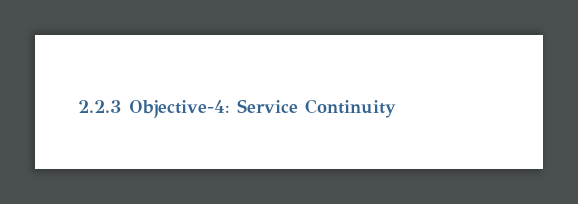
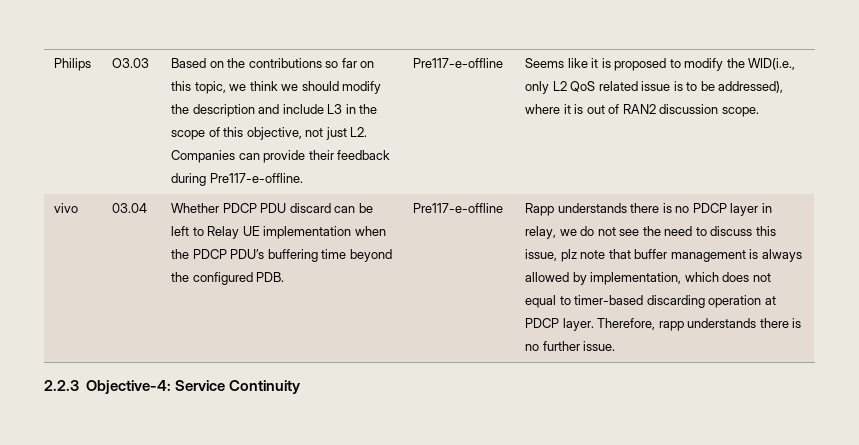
+ Philips | O3.03 | Based on the contributions so far on this topic, we think we should modify the description and include L3 in the scope of this objective, not just L2. Companies can provide their feedback during Pre117-e-offline. | Pre117-e-offline | Seems like it is proposed to modify the WID(i.e., only L2 QoS related issue is to be addressed), where it is out of RAN2 discussion scope.
+ vivo | 03.04 | Whether PDCP PDU discard can be left to Relay UE implementation when the PDCP PDU’s buffering time beyond the configured PDB. | Pre117-e-offline | Rapp understands there is no PDCP layer in relay, we do not see the need to discuss this issue, plz note that buffer management is always allowed by implementation, which does not equal to timer-based discarding operation at PDCP layer. Therefore, rapp understands there is no further issue.

